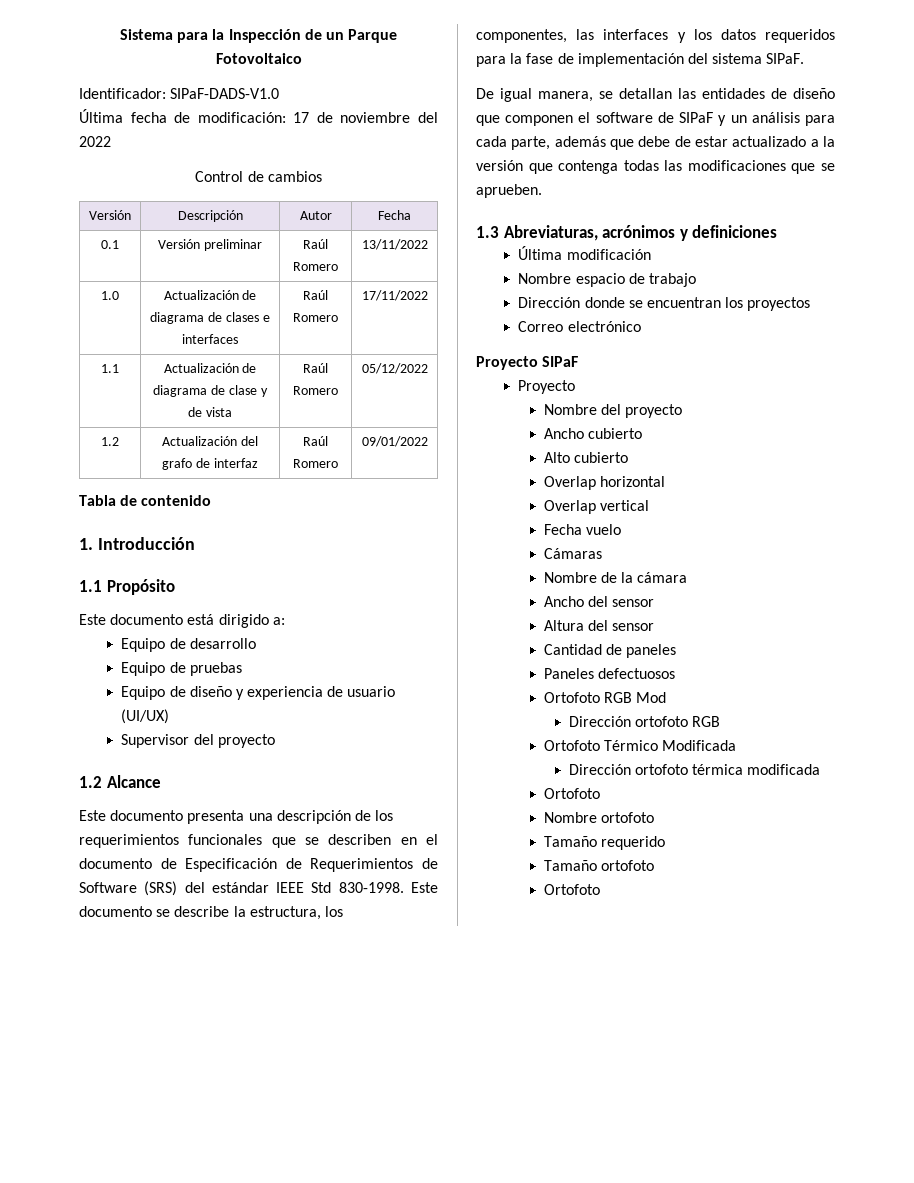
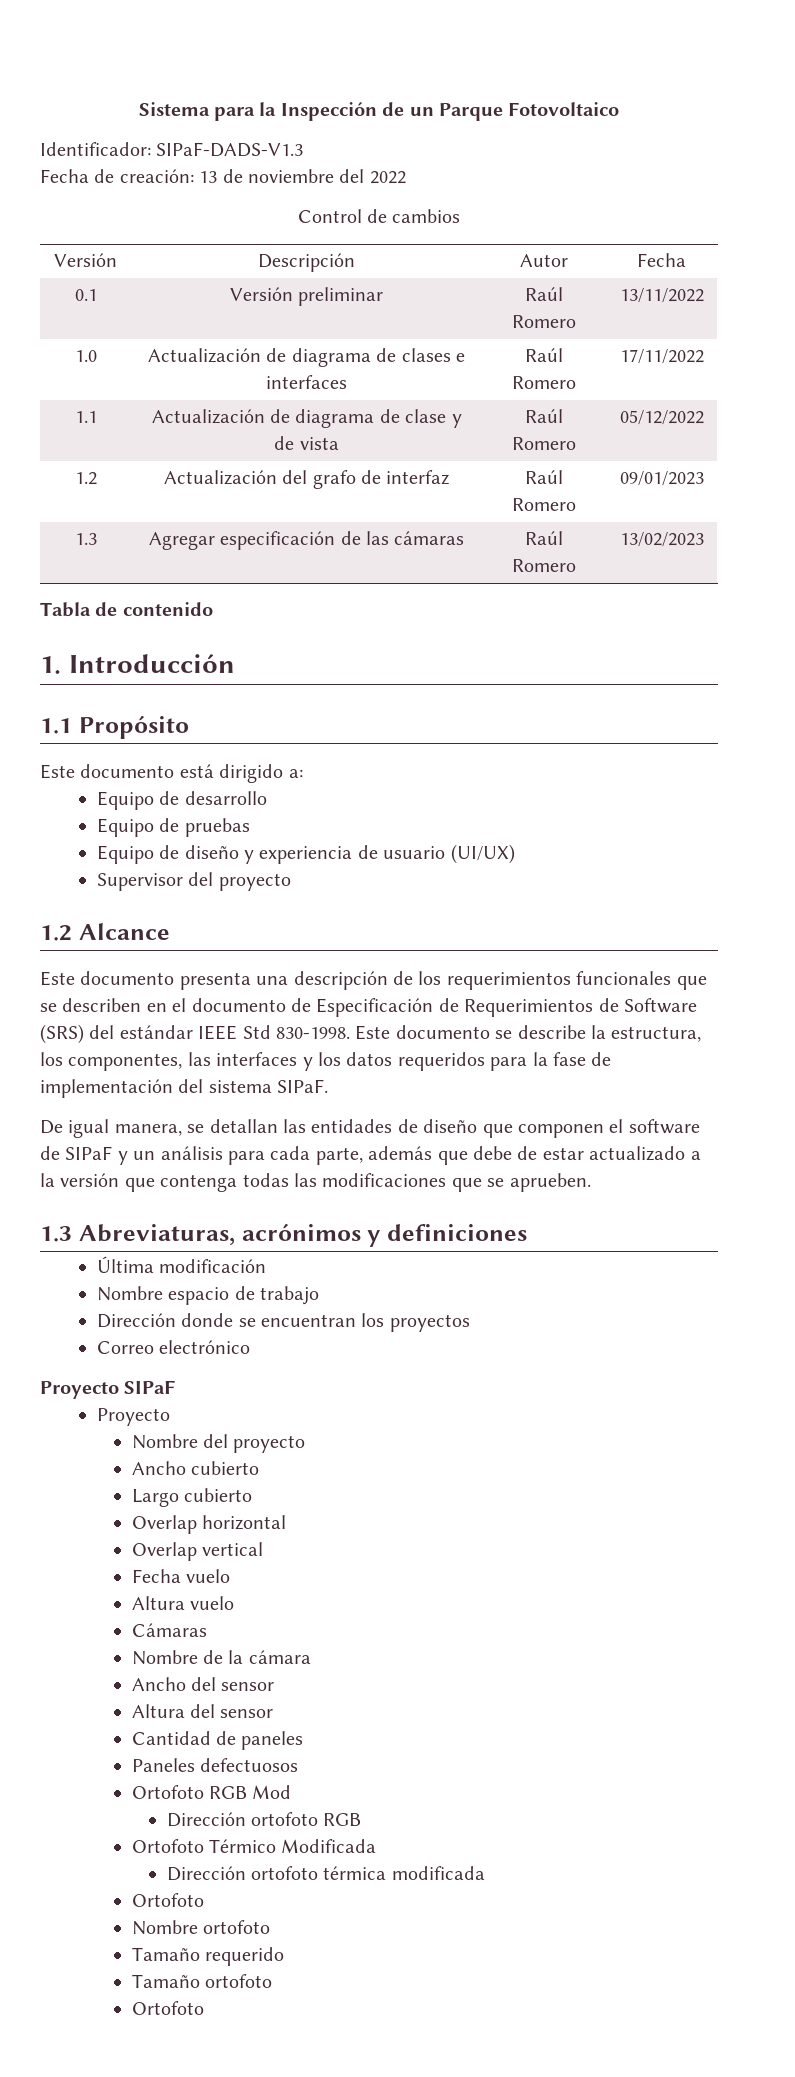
- Identificador: SIPaF-DADS-V1.0
- Última fecha de modificación: 17 de noviembre del 2022
+ Identificador: SIPaF-DADS-V1.3
+ Fecha de creación: 13 de noviembre del 2022
- 1.2 | Actualización del grafo de interfaz | Raúl Romero | 09/01/2022
+ 1.2 | Actualización del grafo de interfaz | Raúl Romero | 09/01/2023
+ 1.3 | Agregar especificación de las cámaras | Raúl Romero | 13/02/2023
- Alto cubierto
+ Largo cubierto
+ Altura vuelo

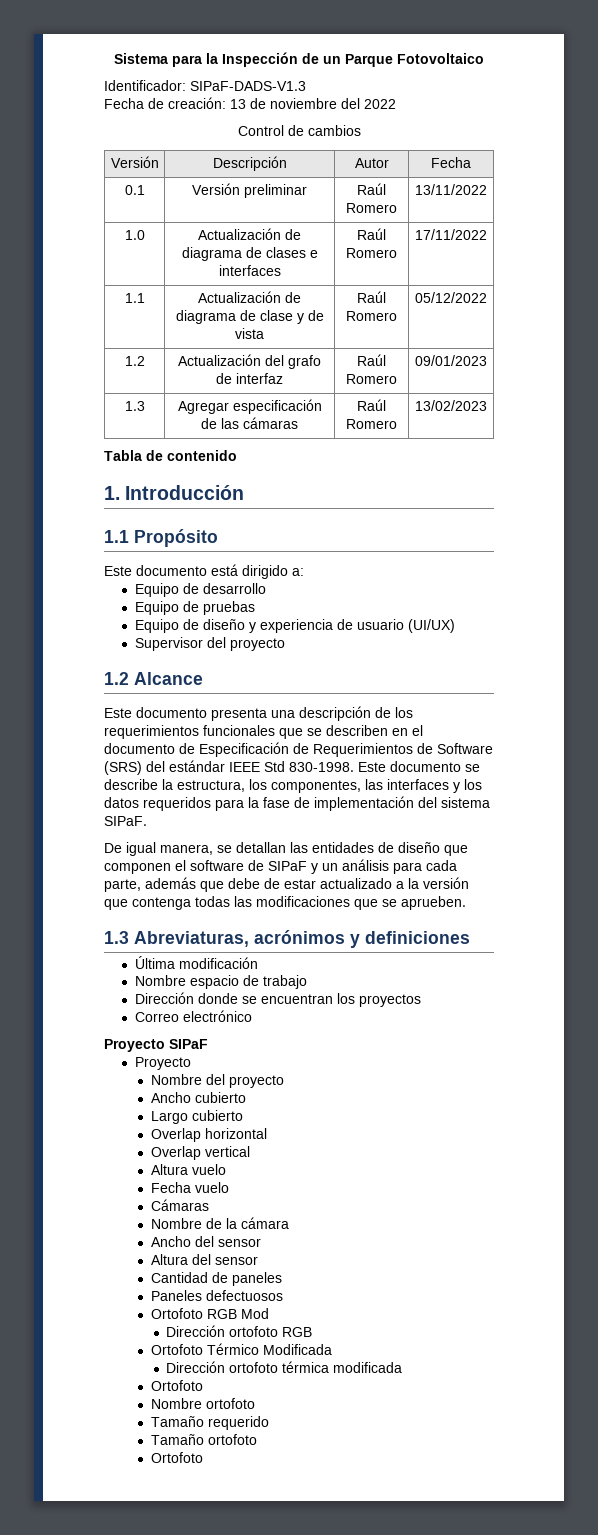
+ Altura vuelo
  Fecha vuelo
- Altura vuelo

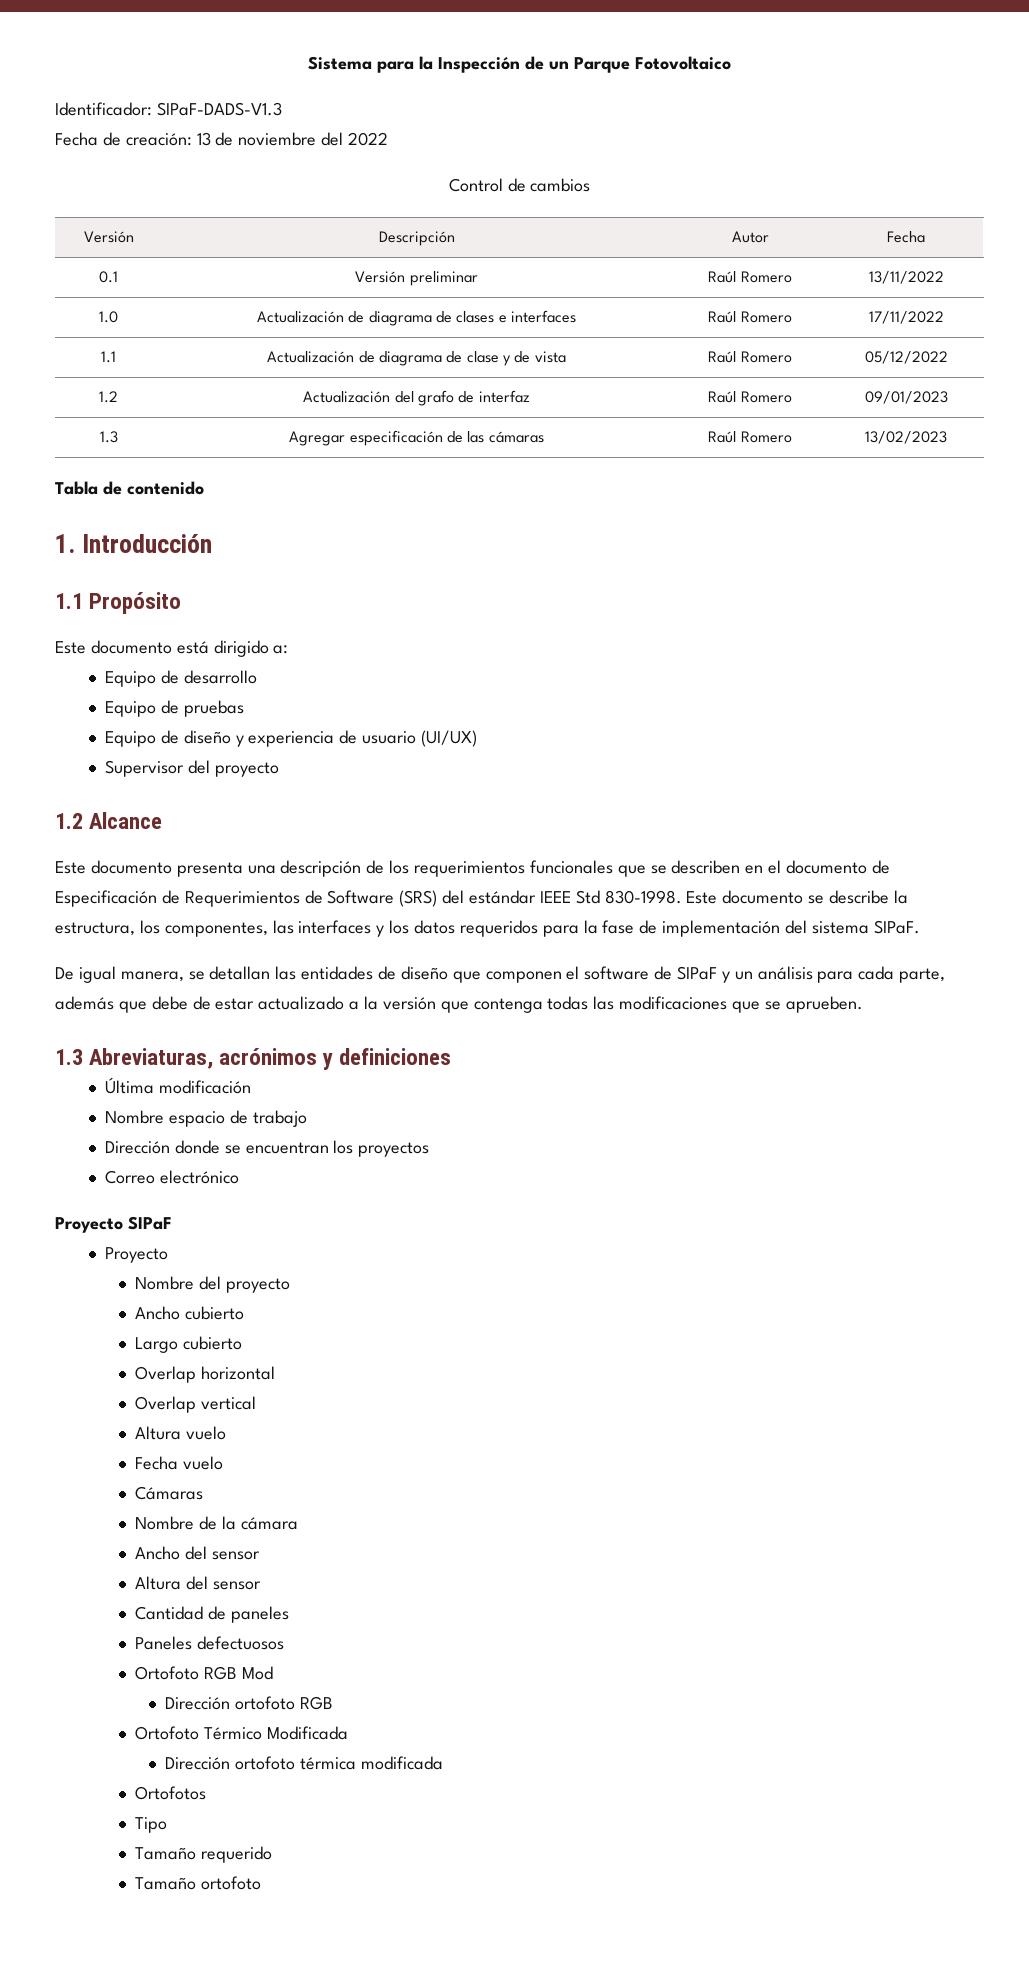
  Dirección ortofoto térmica modificada
- Ortofoto
- Nombre ortofoto
+ Ortofotos
+ Tipo
  Tamaño ortofoto
- Ortofoto

